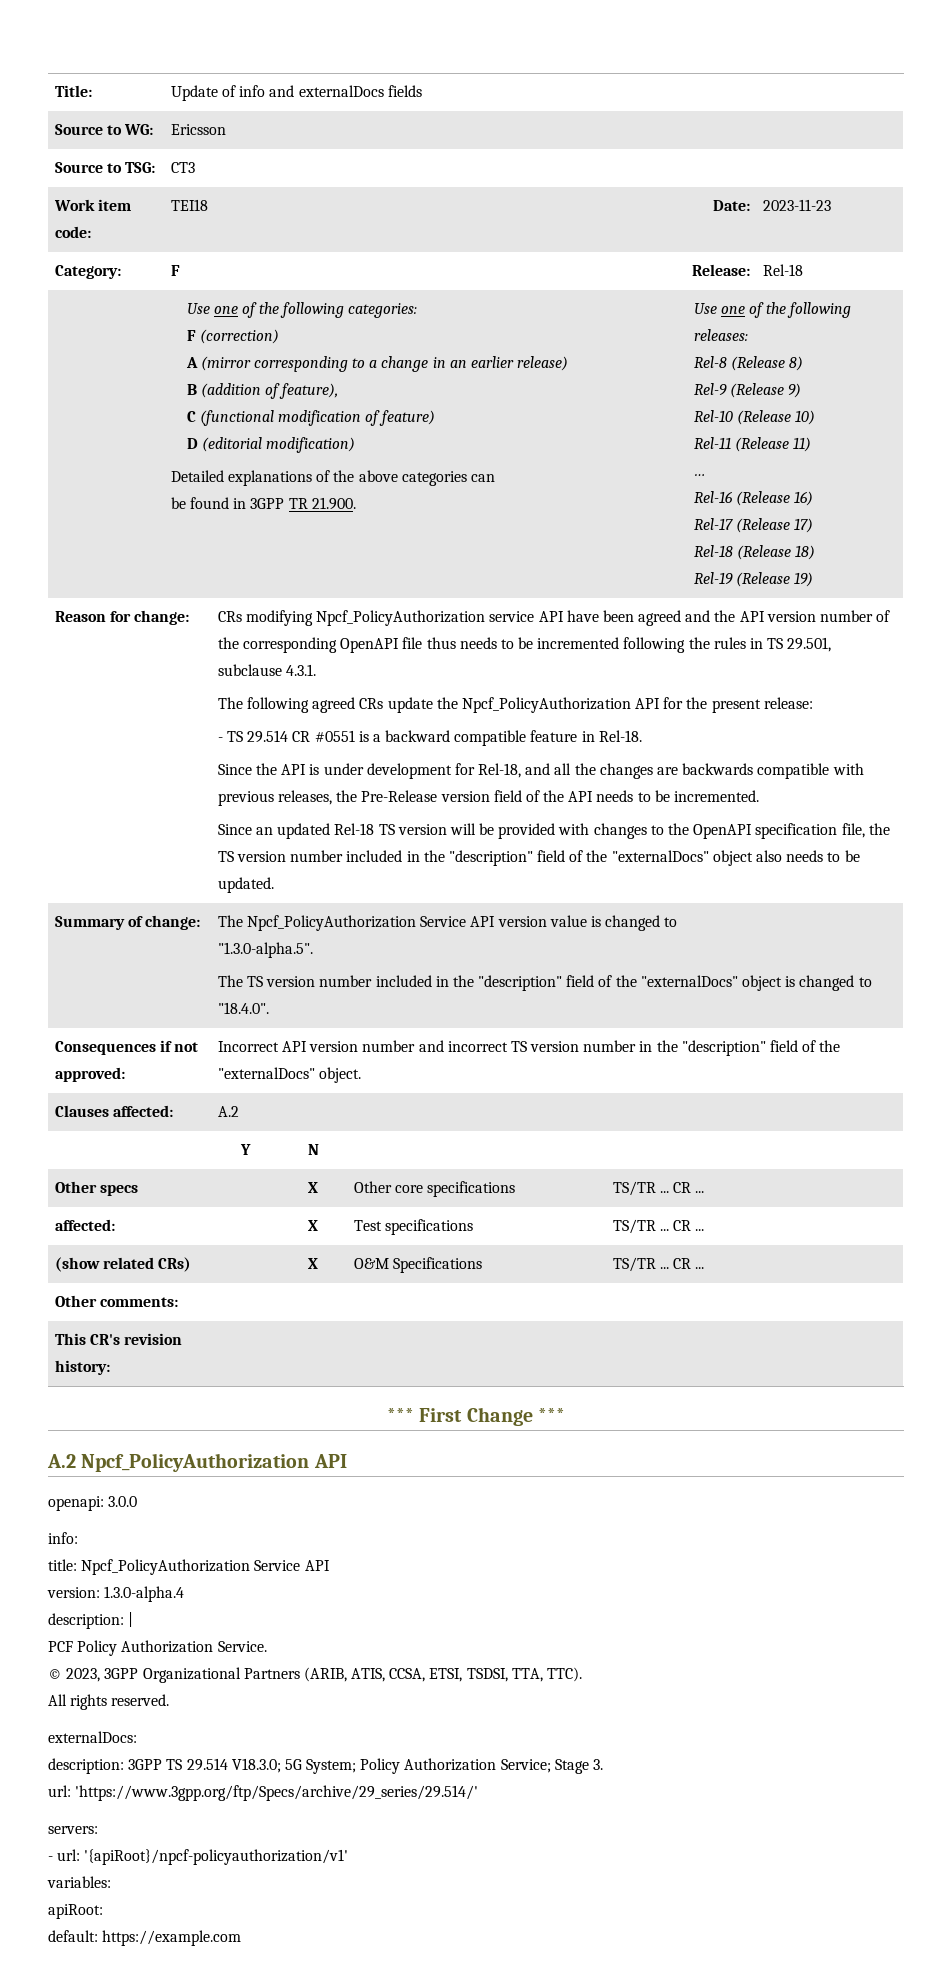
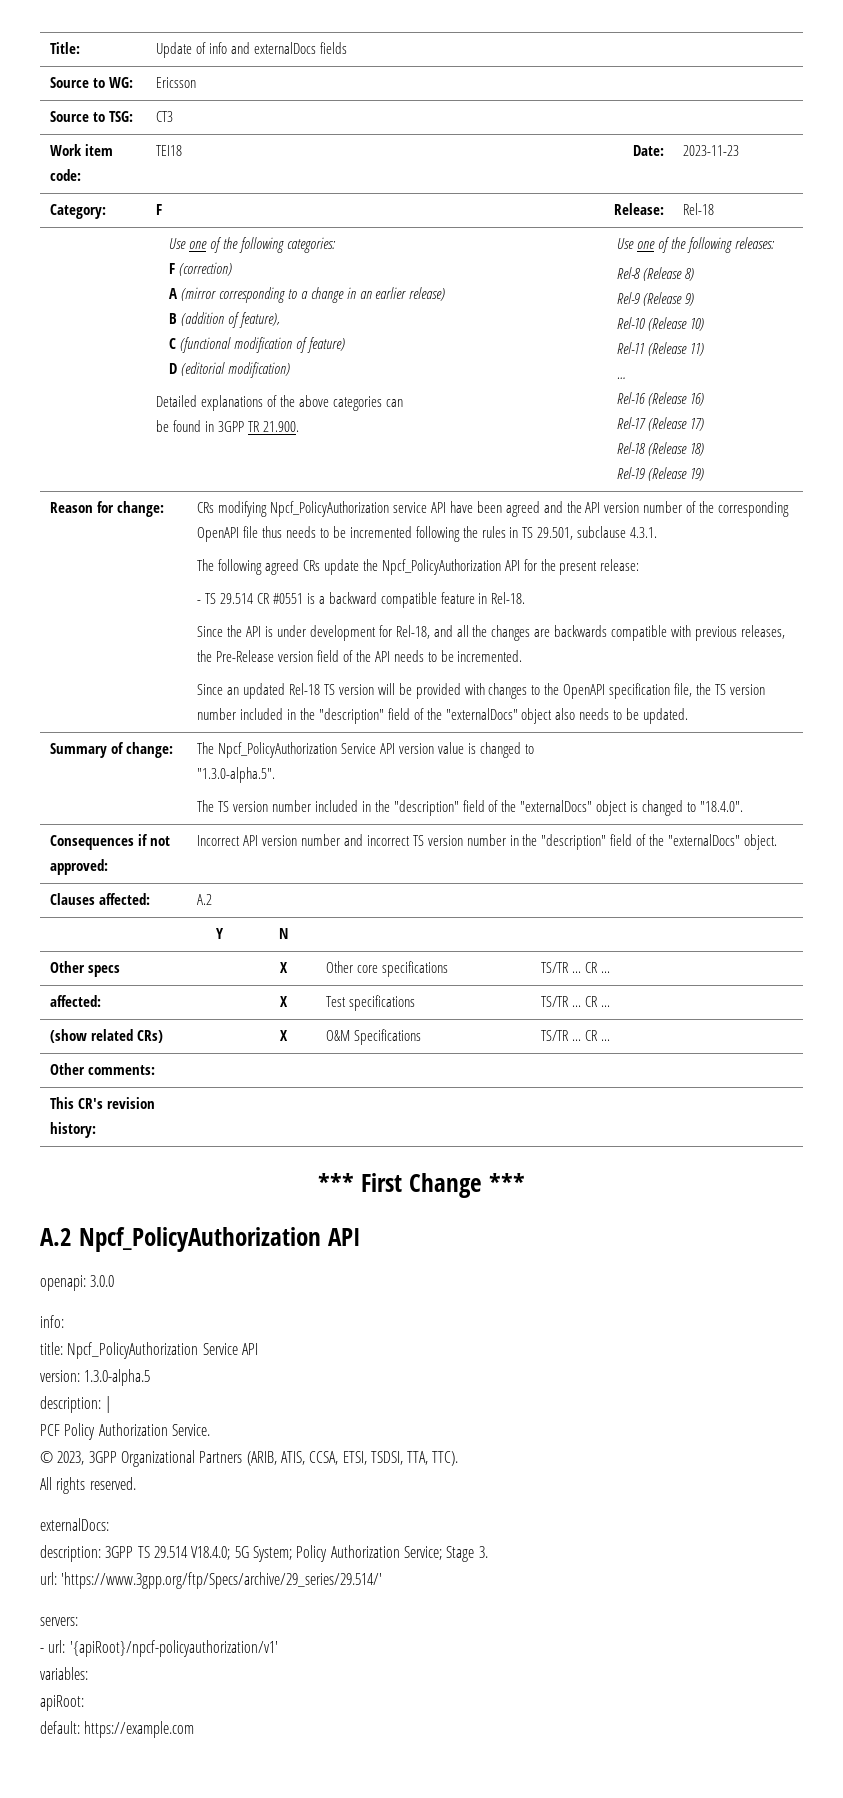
- version: 1.3.0-alpha.4
+ version: 1.3.0-alpha.5
- description: 3GPP TS 29.514 V18.3.0; 5G System; Policy Authorization Service; Stage 3.
+ description: 3GPP TS 29.514 V18.4.0; 5G System; Policy Authorization Service; Stage 3.

